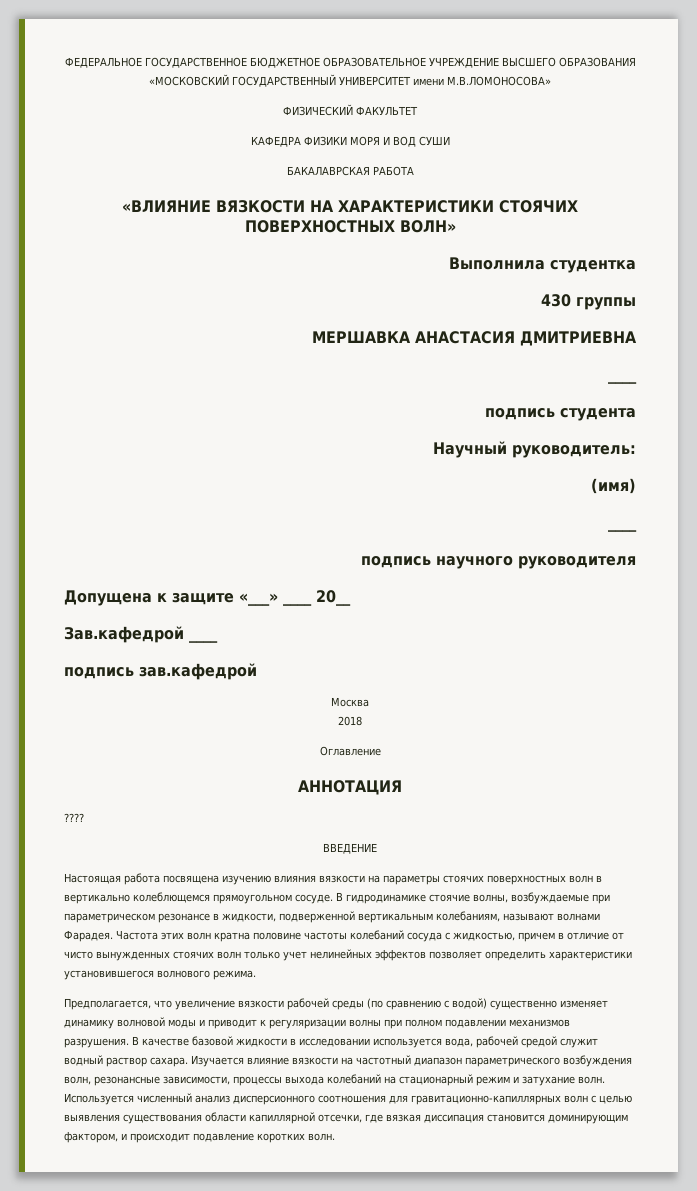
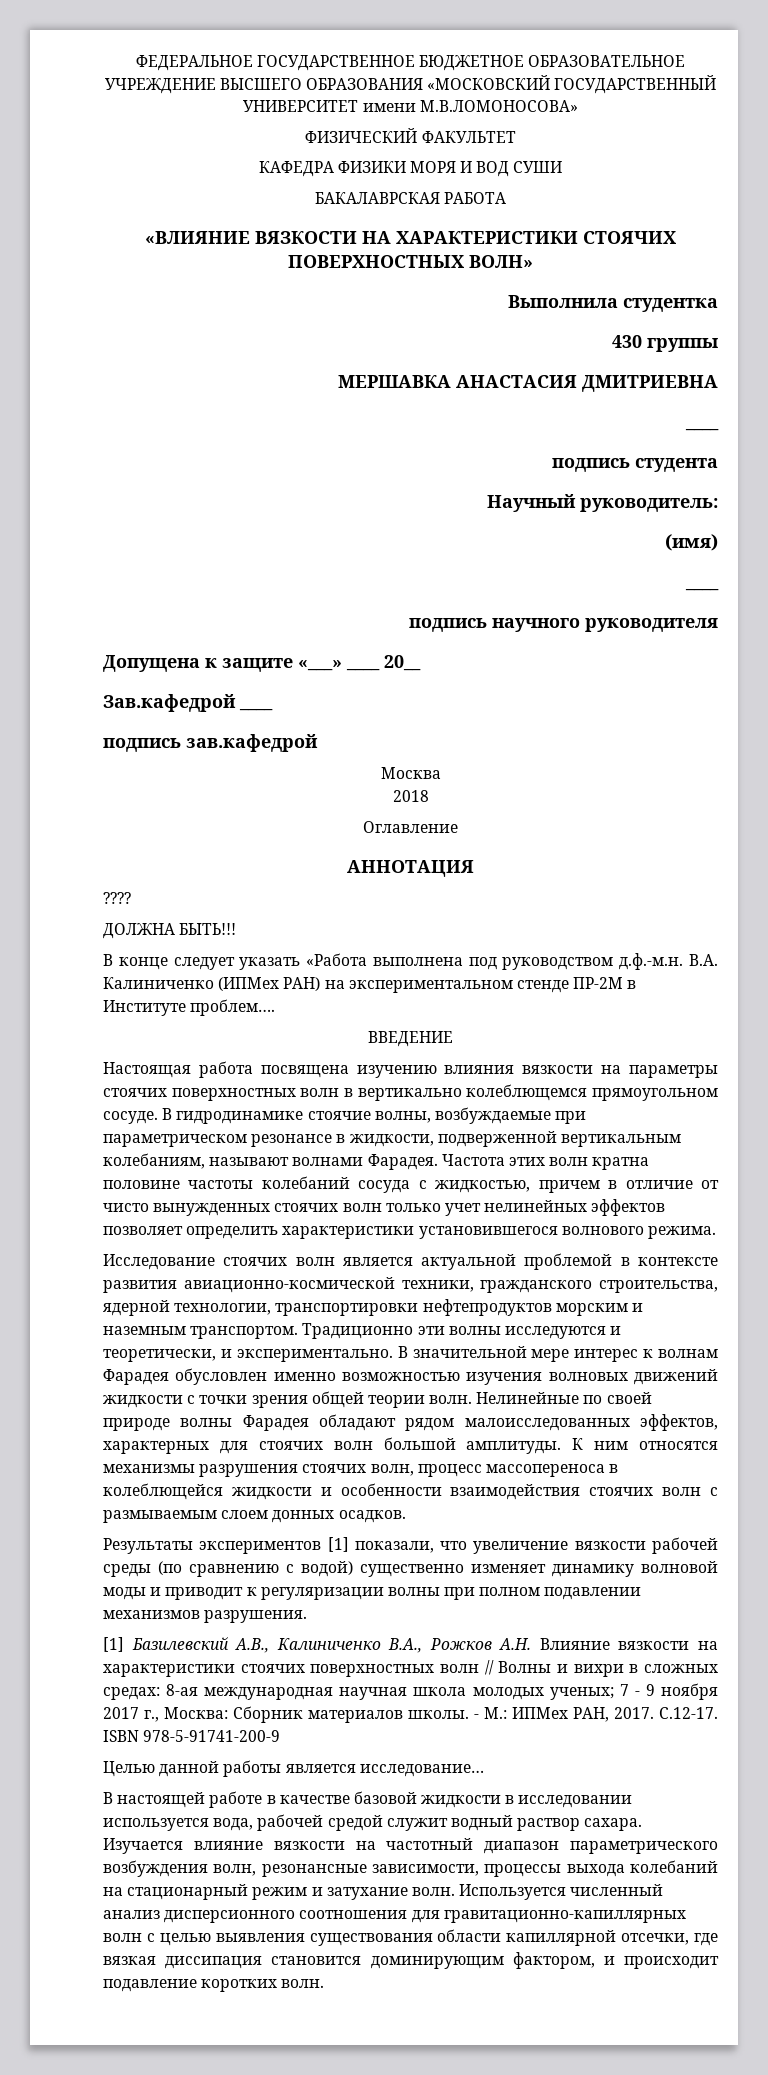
+ ДОЛЖНА БЫТЬ!!!
+ В конце следует указать «Работа выполнена под руководством д.ф.-м.н. В.А. Калиниченко (ИПМех РАН) на экспериментальном стенде ПР-2М в Институте проблем….
- Предполагается, что увеличение вязкости рабочей среды (по сравнению с водой) существенно изменяет динамику волновой моды и приводит к регуляризации волны при полном подавлении механизмов разрушения. В качестве базовой жидкости в исследовании используется вода, рабочей средой служит водный раствор сахара.
+ Исследование стоячих волн является актуальной проблемой в контексте развития авиационно-космической техники, гражданского строительства, ядерной технологии, транспортировки нефтепродуктов морским и наземным транспортом. Традиционно эти волны исследуются и теоретически, и экспериментально. В значительной мере интерес к волнам Фарадея обусловлен именно возможностью изучения волновых движений жидкости с точки зрения общей теории волн. Нелинейные по своей природе волны Фарадея обладают рядом малоисследованных эффектов, характерных для стоячих волн большой амплитуды. К ним относятся механизмы разрушения стоячих волн, процесс массопереноса в колеблющейся жидкости и особенности взаимодействия стоячих волн с размываемым слоем донных осадков.
+ Результаты экспериментов [1] показали, что увеличение вязкости рабочей среды (по сравнению с водой) существенно изменяет динамику волновой моды и приводит к регуляризации волны при полном подавлении механизмов разрушения.
+ [1] Базилевский А.В., Калиниченко В.А., Рожков А.Н. Влияние вязкости на характеристики стоячих поверхностных волн // Волны и вихри в сложных средах: 8-ая международная научная школа молодых ученых; 7 - 9 ноября 2017 г., Москва: Сборник материалов школы. - М.: ИПМех РАН, 2017. С.12-17. ISBN 978-5-91741-200-9
+ Целью данной работы является исследование…
+ В настоящей работе в качестве базовой жидкости в исследовании используется вода, рабочей средой служит водный раствор сахара.

